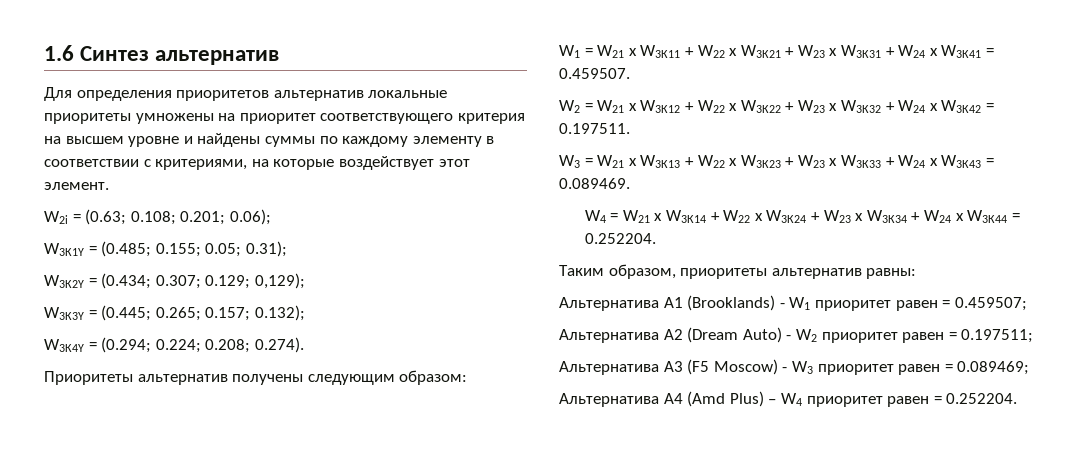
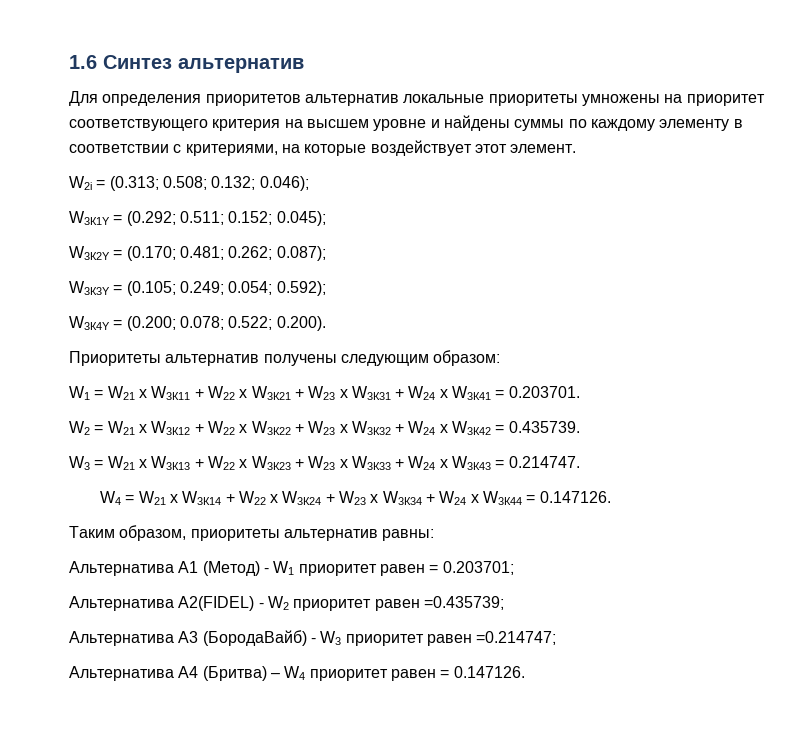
- W2i = (0.63; 0.108; 0.201; 0.06);
- W3К1Y = (0.485; 0.155; 0.05; 0.31);
- W3К2Y = (0.434; 0.307; 0.129; 0,129);
- W3К3Y = (0.445; 0.265; 0.157; 0.132);
- W3К4Y = (0.294; 0.224; 0.208; 0.274).
+ W2i = (0.313; 0.508; 0.132; 0.046);
+ W3К1Y = (0.292; 0.511; 0.152; 0.045);
+ W3К2Y = (0.170; 0.481; 0.262; 0.087);
+ W3К3Y = (0.105; 0.249; 0.054; 0.592);
+ W3К4Y = (0.200; 0.078; 0.522; 0.200).
- W1 = W21 х W3К11 + W22 х W3К21 + W23 х W3К31 + W24 х W3К41 = 0.459507.
+ W1 = W21 х W3К11 + W22 х W3К21 + W23 х W3К31 + W24 х W3К41 = 0.203701.
- W2 = W21 х W3К12 + W22 х W3К22 + W23 х W3К32 + W24 х W3К42 = 0.197511.
+ W2 = W21 х W3К12 + W22 х W3К22 + W23 х W3К32 + W24 х W3К42 = 0.435739.
- W3 = W21 х W3К13 + W22 х W3К23 + W23 х W3К33 + W24 х W3К43 = 0.089469.
+ W3 = W21 х W3К13 + W22 х W3К23 + W23 х W3К33 + W24 х W3К43 = 0.214747.
- W4 = W21 х W3К14 + W22 х W3К24 + W23 х W3К34 + W24 х W3К44 = 0.252204.
+ W4 = W21 х W3К14 + W22 х W3К24 + W23 х W3К34 + W24 х W3К44 = 0.147126.
- Альтернатива А1 (Brooklands) - W1 приоритет равен = 0.459507;
- Альтернатива А2 (Dream Auto) - W2 приоритет равен = 0.197511;
+ Альтернатива А1 (Метод) - W1 приоритет равен = 0.203701;
+ Альтернатива А2(FIDEL) - W2 приоритет равен =0.435739;
- Альтернатива А3 (F5 Moscow) - W3 приоритет равен = 0.089469;
+ Альтернатива А3 (БородаВайб) - W3 приоритет равен =0.214747;
- Альтернатива А4 (Amd Plus) – W4 приоритет равен = 0.252204.
+ Альтернатива А4 (Бритва) – W4 приоритет равен = 0.147126.

